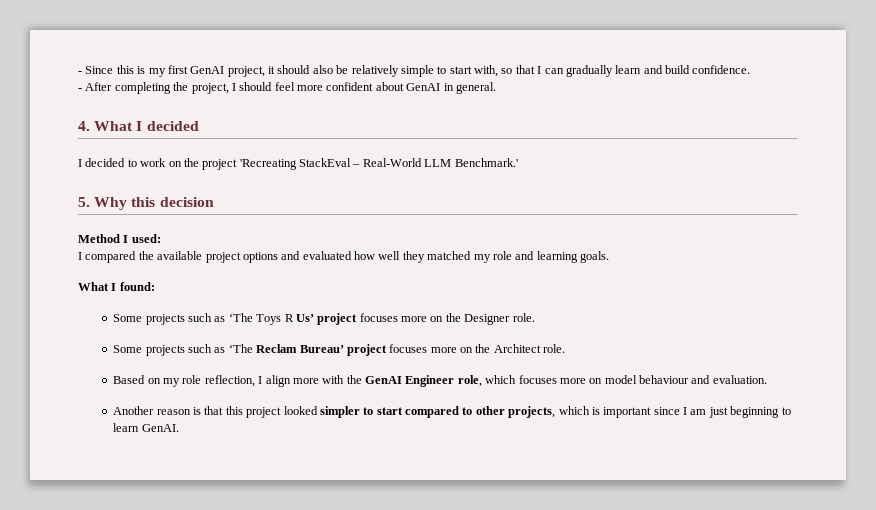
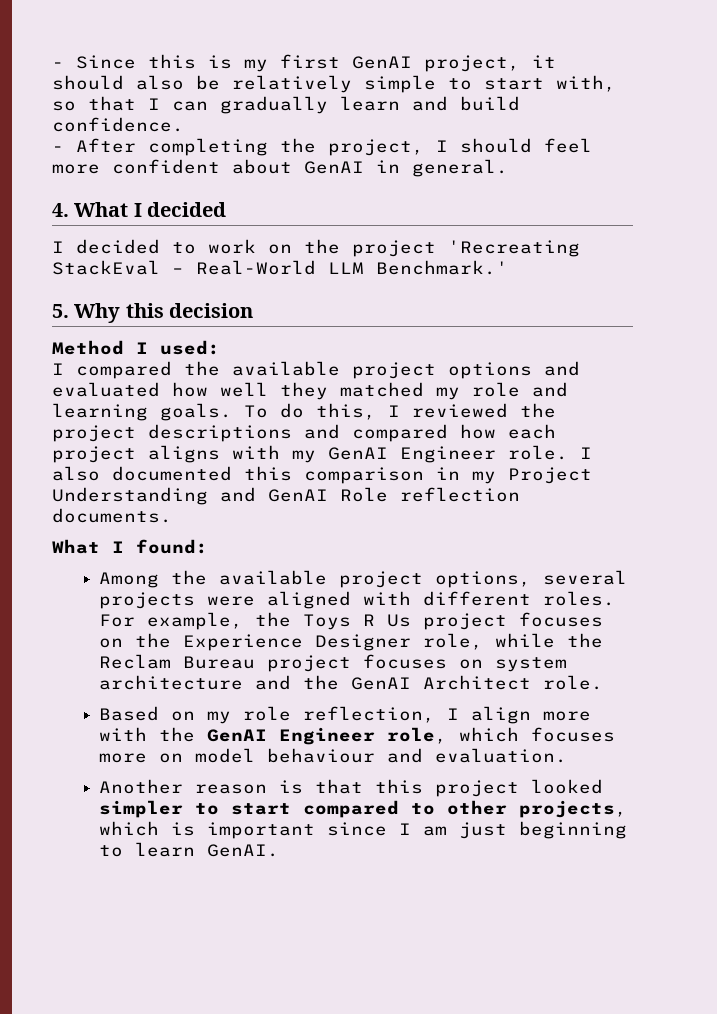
- I compared the available project options and evaluated how well they matched my role and learning goals.
+ I compared the available project options and evaluated how well they matched my role and learning goals. To do this, I reviewed the project descriptions and compared how each project aligns with my GenAI Engineer role. I also documented this comparison in my Project Understanding and GenAI Role reflection documents.
  What I found:
- Some projects such as ‘The Toys R Us’ project focuses more on the Designer role.
- Some projects such as ‘The Reclam Bureau’ project focuses more on the Architect role.
+ Among the available project options, several projects were aligned with different roles. For example, the Toys R Us project focuses on the Experience Designer role, while the Reclam Bureau project focuses on system architecture and the GenAI Architect role.

